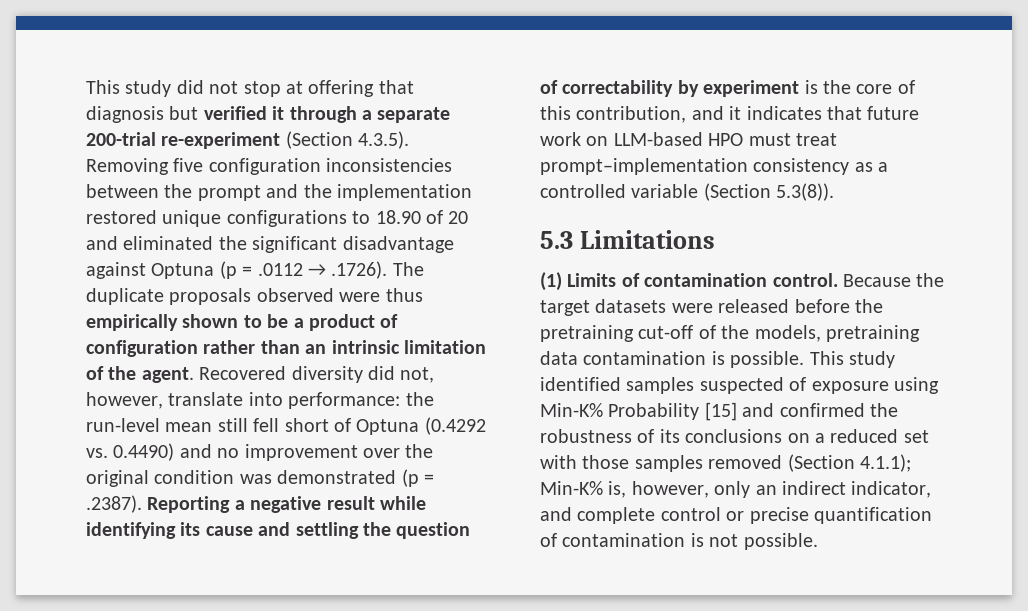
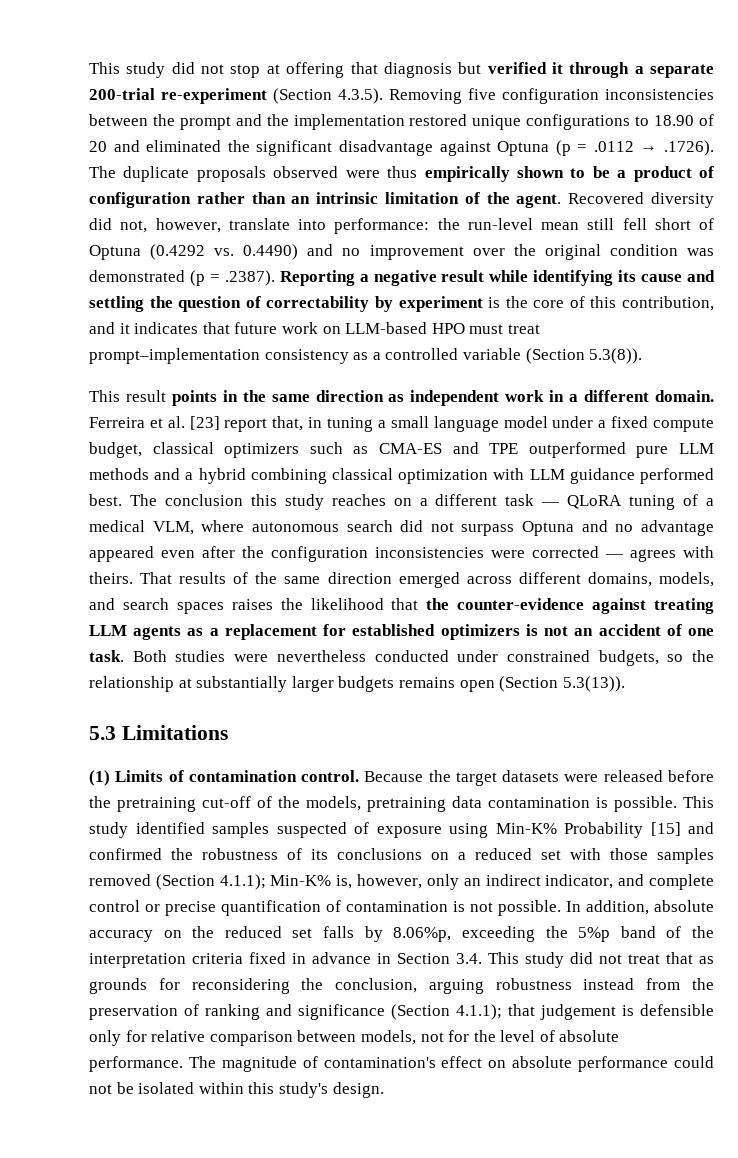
+ This result points in the same direction as independent work in a different domain. Ferreira et al. [23] report that, in tuning a small language model under a fixed compute budget, classical optimizers such as CMA-ES and TPE outperformed pure LLM methods and a hybrid combining classical optimization with LLM guidance performed best. The conclusion this study reaches on a different task — QLoRA tuning of a medical VLM, where autonomous search did not surpass Optuna and no advantage appeared even after the configuration inconsistencies were corrected — agrees with theirs. That results of the same direction emerged across different domains, models, and search spaces raises the likelihood that the counter-evidence against treating LLM agents as a replacement for established optimizers is not an accident of one task. Both studies were nevertheless conducted under constrained budgets, so the relationship at substantially larger budgets remains open (Section 5.3(13)).
+ In addition, absolute accuracy on the reduced set falls by 8.06%p, exceeding the 5%p band of the interpretation criteria fixed in advance in Section 3.4. This study did not treat that as grounds for reconsidering the conclusion, arguing robustness instead from the preservation of ranking and significance (Section 4.1.1); that judgement is defensible only for relative comparison between models, not for the level of absolute performance. The magnitude of contamination's effect on absolute performance could not be isolated within this study's design.

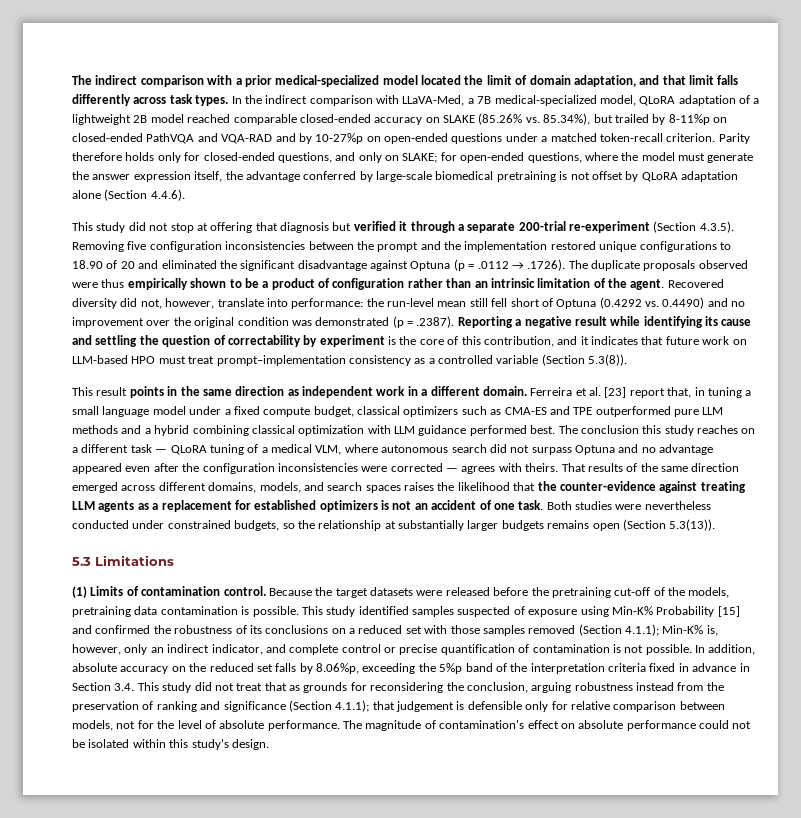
+ The indirect comparison with a prior medical-specialized model located the limit of domain adaptation, and that limit falls differently across task types. In the indirect comparison with LLaVA-Med, a 7B medical-specialized model, QLoRA adaptation of a lightweight 2B model reached comparable closed-ended accuracy on SLAKE (85.26% vs. 85.34%), but trailed by 8-11%p on closed-ended PathVQA and VQA-RAD and by 10-27%p on open-ended questions under a matched token-recall criterion. Parity therefore holds only for closed-ended questions, and only on SLAKE; for open-ended questions, where the model must generate the answer expression itself, the advantage conferred by large-scale biomedical pretraining is not offset by QLoRA adaptation alone (Section 4.4.6).

